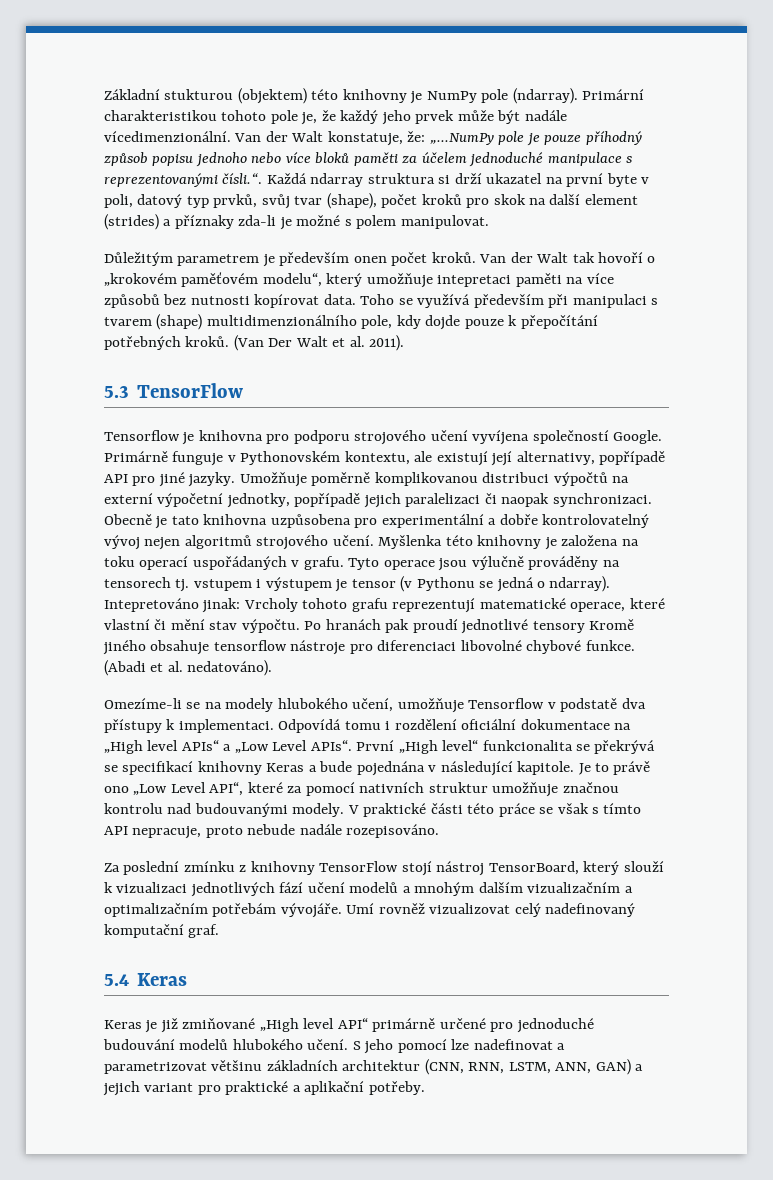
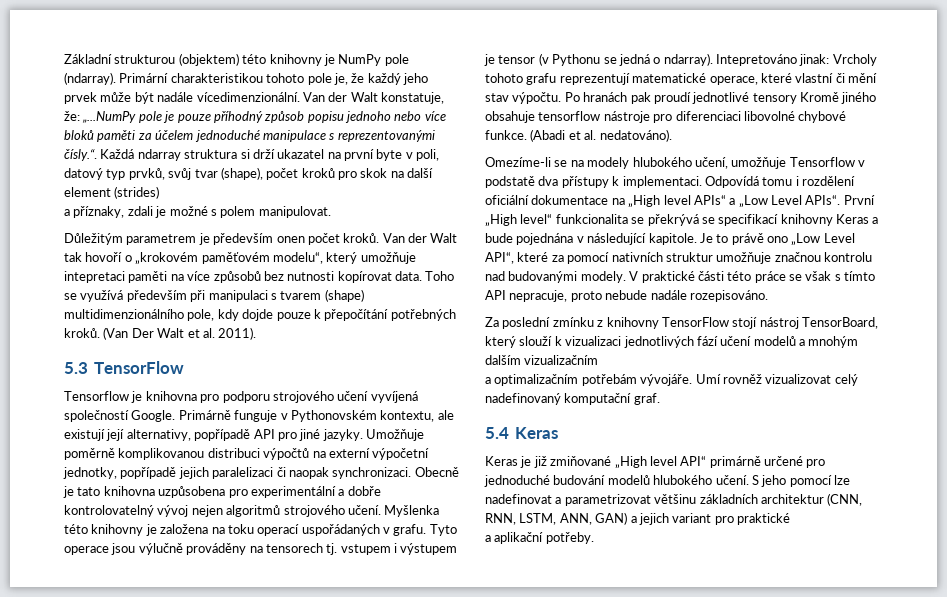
- Základní stukturou (objektem) této knihovny je NumPy pole (ndarray).
+ Základní strukturou (objektem) této knihovny je NumPy pole (ndarray).
- Van der Walt konstatuje, že: „...NumPy pole je pouze příhodný způsob popisu jednoho nebo více bloků paměti za účelem jednoduché manipulace s reprezentovanými čísli.“. Každá ndarray struktura si drží ukazatel na první byte v poli, datový typ prvků, svůj tvar (shape), počet kroků pro skok na další element (strides) a příznaky zda-li je možné s polem manipulovat.
+ Van der Walt konstatuje, že: „...NumPy pole je pouze příhodný způsob popisu jednoho nebo více bloků paměti za účelem jednoduché manipulace s reprezentovanými čísly.“. Každá ndarray struktura si drží ukazatel na první byte v poli, datový typ prvků, svůj tvar (shape), počet kroků pro skok na další element (strides)
+ a příznaky, zdali je možné s polem manipulovat.
- Tensorflow je knihovna pro podporu strojového učení vyvíjena společností Google.
+ Tensorflow je knihovna pro podporu strojového učení vyvíjená společností Google.
- Je to právě ono „Low Level API“, které za pomocí nativních struktur umožňuje značnou kontrolu nad budouvanými modely.
+ Je to právě ono „Low Level API“, které za pomocí nativních struktur umožňuje značnou kontrolu nad budovanými modely.
- Za poslední zmínku z knihovny TensorFlow stojí nástroj TensorBoard, který slouží k vizualizaci jednotlivých fází učení modelů a mnohým dalším vizualizačním a optimalizačním potřebám vývojáře.
+ Za poslední zmínku z knihovny TensorFlow stojí nástroj TensorBoard, který slouží k vizualizaci jednotlivých fází učení modelů a mnohým dalším vizualizačním
+ a optimalizačním potřebám vývojáře.
- Keras je již zmiňované „High level API“ primárně určené pro jednoduché budouvání modelů hlubokého učení.
+ Keras je již zmiňované „High level API“ primárně určené pro jednoduché budování modelů hlubokého učení.
- S jeho pomocí lze nadefinovat a parametrizovat většinu základních architektur (CNN, RNN, LSTM, ANN, GAN) a jejich variant pro praktické a aplikační potřeby.
+ S jeho pomocí lze nadefinovat a parametrizovat většinu základních architektur (CNN, RNN, LSTM, ANN, GAN) a jejich variant pro praktické
+ a aplikační potřeby.

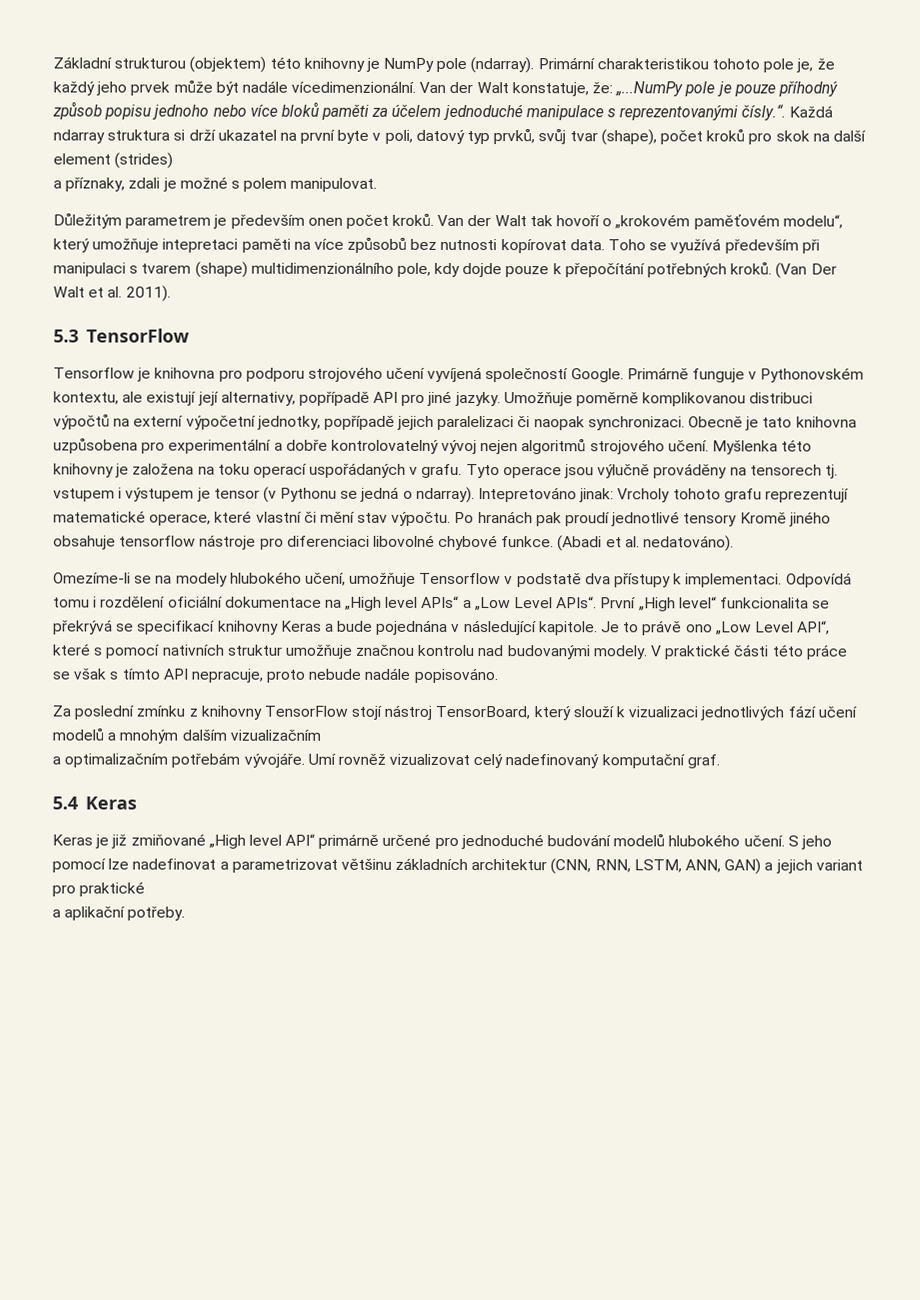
- Je to právě ono „Low Level API“, které za pomocí nativních struktur umožňuje značnou kontrolu nad budovanými modely.
+ Je to právě ono „Low Level API“, které s pomocí nativních struktur umožňuje značnou kontrolu nad budovanými modely.
- V praktické části této práce se však s tímto API nepracuje, proto nebude nadále rozepisováno.
+ V praktické části této práce se však s tímto API nepracuje, proto nebude nadále popisováno.

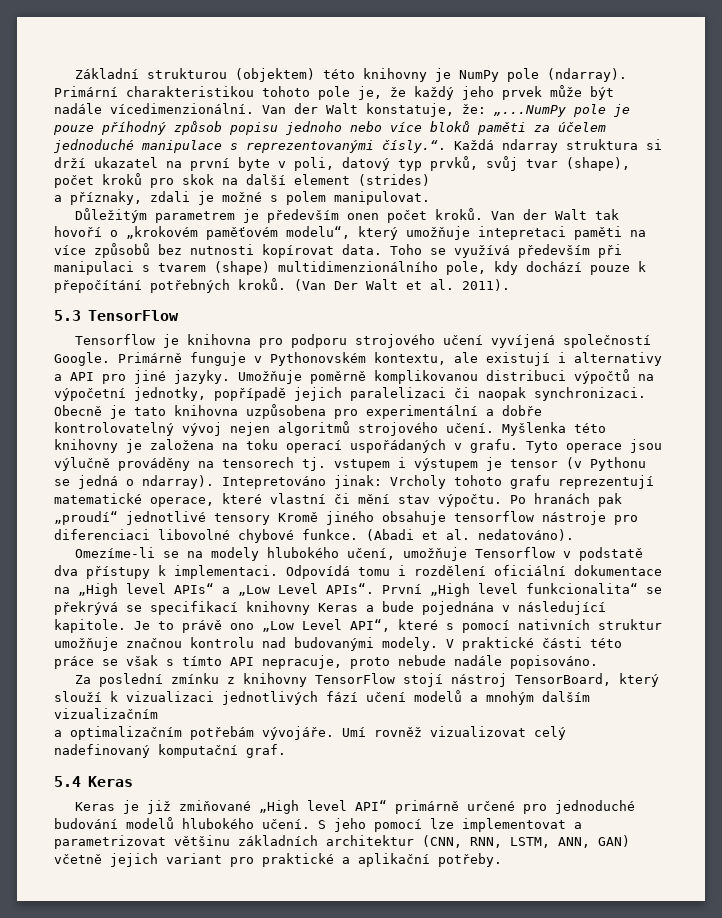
- Toho se využívá především při manipulaci s tvarem (shape) multidimenzionálního pole, kdy dojde pouze k přepočítání potřebných kroků.
+ Toho se využívá především při manipulaci s tvarem (shape) multidimenzionálního pole, kdy dochází pouze k přepočítání potřebných kroků.
- Primárně funguje v Pythonovském kontextu, ale existují její alternativy, popřípadě API pro jiné jazyky.
+ Primárně funguje v Pythonovském kontextu, ale existují i alternativy a API pro jiné jazyky.
- Umožňuje poměrně komplikovanou distribuci výpočtů na externí výpočetní jednotky, popřípadě jejich paralelizaci či naopak synchronizaci.
+ Umožňuje poměrně komplikovanou distribuci výpočtů na výpočetní jednotky, popřípadě jejich paralelizaci či naopak synchronizaci.
- Po hranách pak proudí jednotlivé tensory Kromě jiného obsahuje tensorflow nástroje pro diferenciaci libovolné chybové funkce.
+ Po hranách pak „proudí“ jednotlivé tensory Kromě jiného obsahuje tensorflow nástroje pro diferenciaci libovolné chybové funkce.
- První „High level“ funkcionalita se překrývá se specifikací knihovny Keras a bude pojednána v následující kapitole.
+ První „High level funkcionalita“ se překrývá se specifikací knihovny Keras a bude pojednána v následující kapitole.
- S jeho pomocí lze nadefinovat a parametrizovat většinu základních architektur (CNN, RNN, LSTM, ANN, GAN) a jejich variant pro praktické
- a aplikační potřeby.
+ S jeho pomocí lze implementovat a parametrizovat většinu základních architektur (CNN, RNN, LSTM, ANN, GAN) včetně jejich variant pro praktické a aplikační potřeby.

